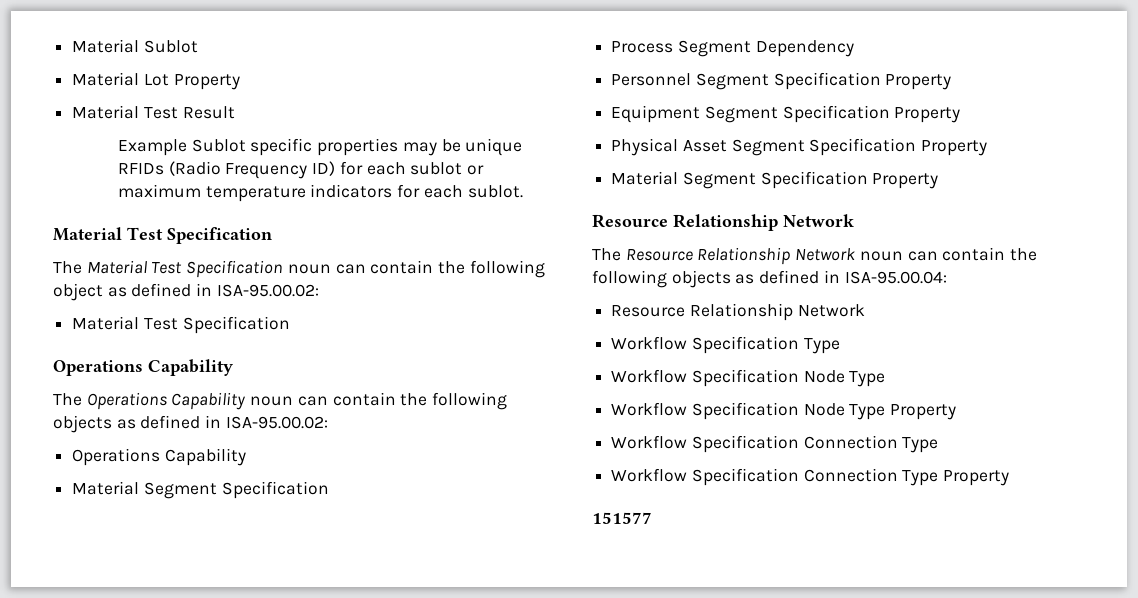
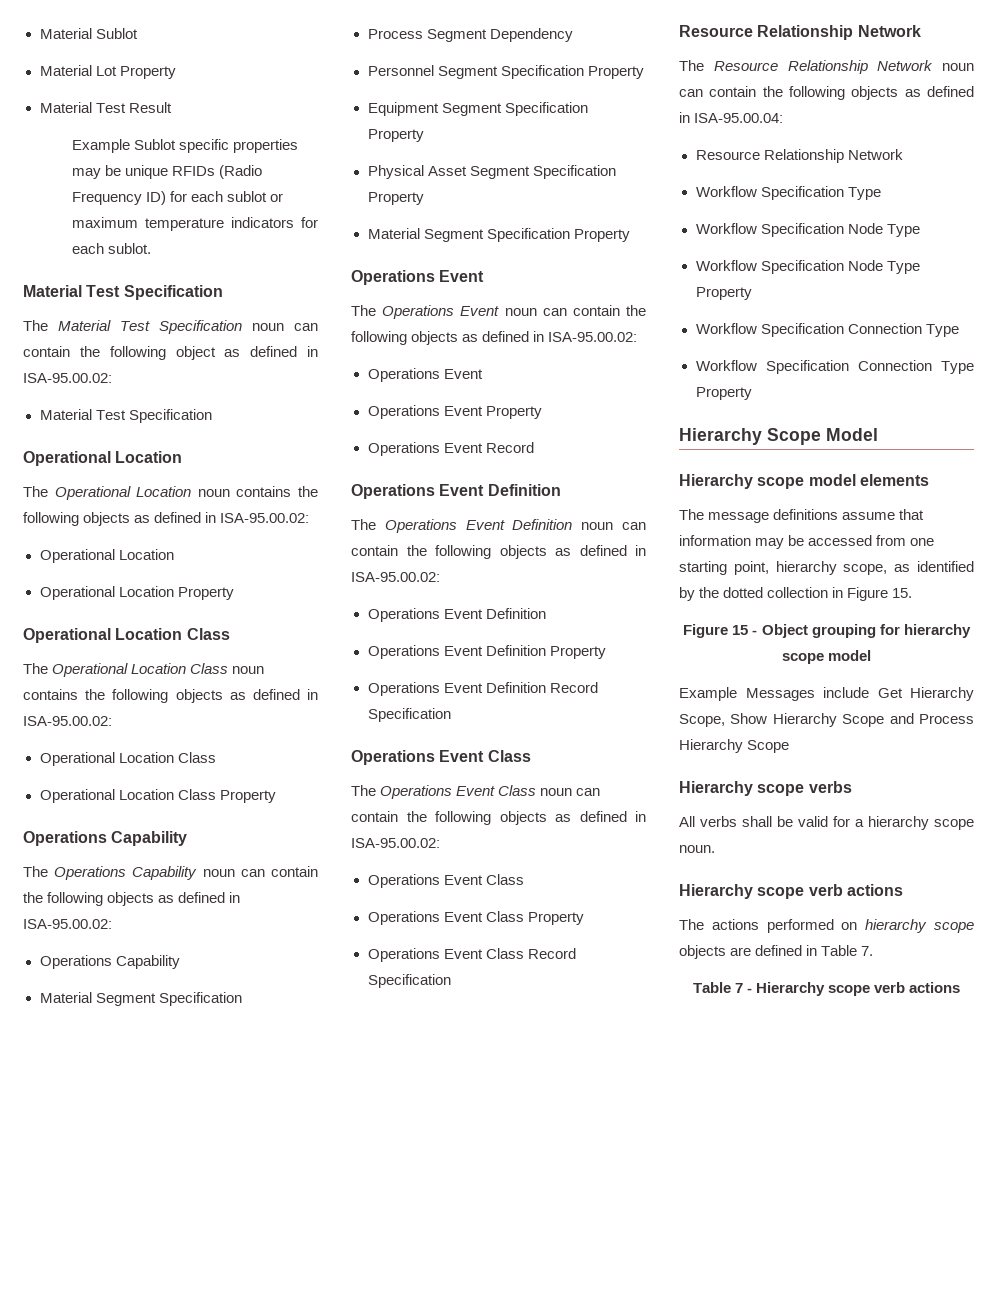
  The Material Test Specification noun can contain the following object as defined in ISA-95.00.02:
  Material Test Specification
+ Operational Location
+ The Operational Location noun contains the following objects as defined in ISA-95.00.02:
+ Operational Location
+ Operational Location Property
+ Operational Location Class
+ The Operational Location Class noun contains the following objects as defined in ISA-95.00.02:
+ Operational Location Class
+ Operational Location Class Property
  Material Segment Specification Property
+ Operations Event
+ The Operations Event noun can contain the following objects as defined in ISA-95.00.02:
+ Operations Event
+ Operations Event Property
+ Operations Event Record
+ Operations Event Definition
+ The Operations Event Definition noun can contain the following objects as defined in ISA-95.00.02:
+ Operations Event Definition
+ Operations Event Definition Property
+ Operations Event Definition Record Specification
+ Operations Event Class
+ The Operations Event Class noun can contain the following objects as defined in ISA-95.00.02:
+ Operations Event Class
+ Operations Event Class Property
+ Operations Event Class Record Specification
- 151577
+ Hierarchy Scope Model
+ Hierarchy scope model elements
+ The message definitions assume that information may be accessed from one starting point, hierarchy scope, as identified by the dotted collection in Figure 15.
+ Figure 15 - Object grouping for hierarchy scope model
+ Example Messages include Get Hierarchy Scope, Show Hierarchy Scope and Process Hierarchy Scope
+ Hierarchy scope verbs
+ All verbs shall be valid for a hierarchy scope noun.
+ Hierarchy scope verb actions
+ The actions performed on hierarchy scope objects are defined in Table 7.
+ Table 7 - Hierarchy scope verb actions

